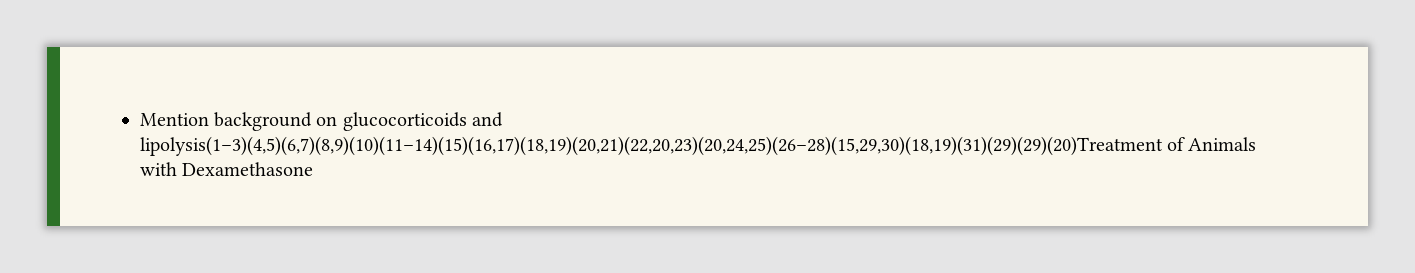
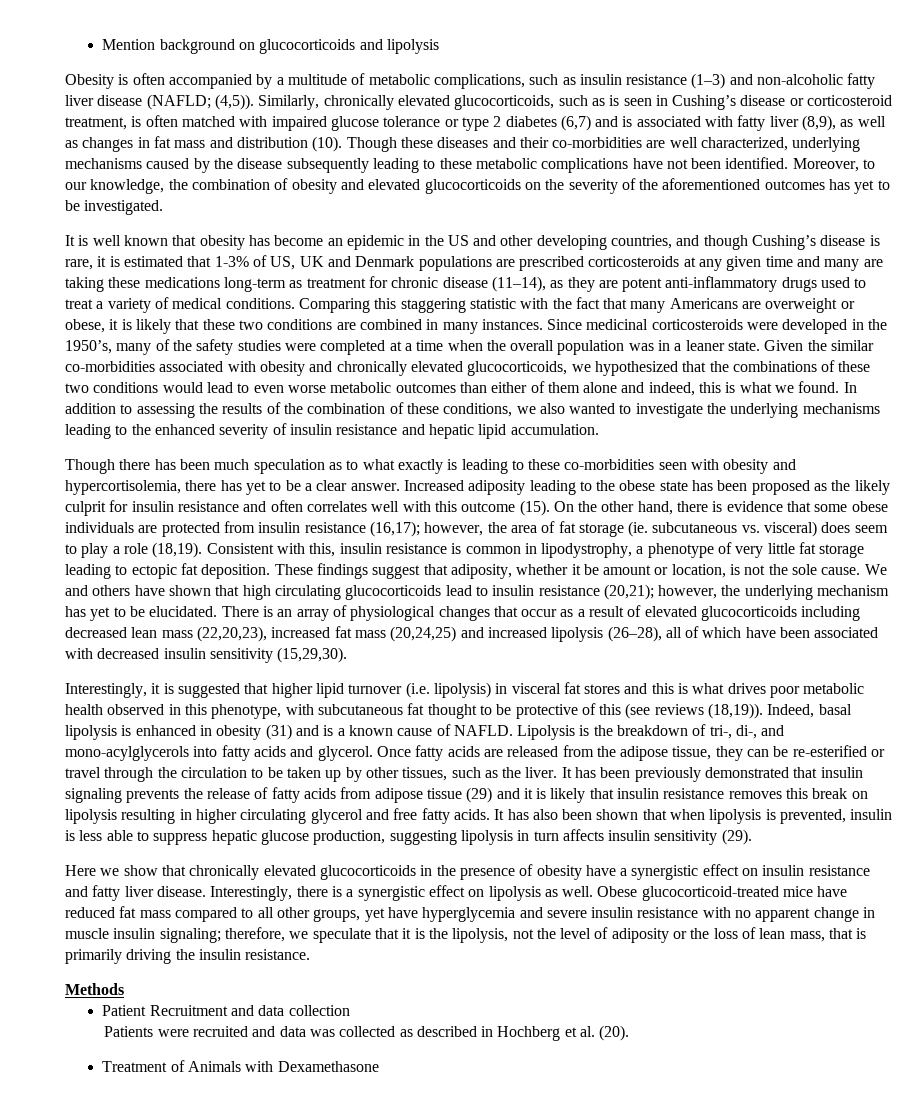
- Mention background on glucocorticoids and lipolysis(1–3)(4,5)(6,7)(8,9)(10)(11–14)(15)(16,17)(18,19)(20,21)(22,20,23)(20,24,25)(26–28)(15,29,30)(18,19)(31)(29)(29)(20)Treatment of Animals with Dexamethasone
+ Mention background on glucocorticoids and lipolysis
+ Obesity is often accompanied by a multitude of metabolic complications, such as insulin resistance (1–3) and non-alcoholic fatty liver disease (NAFLD; (4,5)). Similarly, chronically elevated glucocorticoids, such as is seen in Cushing’s disease or corticosteroid treatment, is often matched with impaired glucose tolerance or type 2 diabetes (6,7) and is associated with fatty liver (8,9), as well as changes in fat mass and distribution (10). Though these diseases and their co-morbidities are well characterized, underlying mechanisms caused by the disease subsequently leading to these metabolic complications have not been identified. Moreover, to our knowledge, the combination of obesity and elevated glucocorticoids on the severity of the aforementioned outcomes has yet to be investigated.
+ It is well known that obesity has become an epidemic in the US and other developing countries, and though Cushing’s disease is rare, it is estimated that 1-3% of US, UK and Denmark populations are prescribed corticosteroids at any given time and many are taking these medications long-term as treatment for chronic disease (11–14), as they are potent anti-inflammatory drugs used to treat a variety of medical conditions. Comparing this staggering statistic with the fact that many Americans are overweight or obese, it is likely that these two conditions are combined in many instances. Since medicinal corticosteroids were developed in the 1950’s, many of the safety studies were completed at a time when the overall population was in a leaner state. Given the similar co-morbidities associated with obesity and chronically elevated glucocorticoids, we hypothesized that the combinations of these two conditions would lead to even worse metabolic outcomes than either of them alone and indeed, this is what we found. In addition to assessing the results of the combination of these conditions, we also wanted to investigate the underlying mechanisms leading to the enhanced severity of insulin resistance and hepatic lipid accumulation.
+ Though there has been much speculation as to what exactly is leading to these co-morbidities seen with obesity and hypercortisolemia, there has yet to be a clear answer. Increased adiposity leading to the obese state has been proposed as the likely culprit for insulin resistance and often correlates well with this outcome (15). On the other hand, there is evidence that some obese individuals are protected from insulin resistance (16,17); however, the area of fat storage (ie. subcutaneous vs. visceral) does seem to play a role (18,19). Consistent with this, insulin resistance is common in lipodystrophy, a phenotype of very little fat storage leading to ectopic fat deposition. These findings suggest that adiposity, whether it be amount or location, is not the sole cause. We and others have shown that high circulating glucocorticoids lead to insulin resistance (20,21); however, the underlying mechanism has yet to be elucidated. There is an array of physiological changes that occur as a result of elevated glucocorticoids including decreased lean mass (22,20,23), increased fat mass (20,24,25) and increased lipolysis (26–28), all of which have been associated with decreased insulin sensitivity (15,29,30).
+ Interestingly, it is suggested that higher lipid turnover (i.e. lipolysis) in visceral fat stores and this is what drives poor metabolic health observed in this phenotype, with subcutaneous fat thought to be protective of this (see reviews (18,19)). Indeed, basal lipolysis is enhanced in obesity (31) and is a known cause of NAFLD. Lipolysis is the breakdown of tri-, di-, and mono-acylglycerols into fatty acids and glycerol. Once fatty acids are released from the adipose tissue, they can be re-esterified or travel through the circulation to be taken up by other tissues, such as the liver. It has been previously demonstrated that insulin signaling prevents the release of fatty acids from adipose tissue (29) and it is likely that insulin resistance removes this break on lipolysis resulting in higher circulating glycerol and free fatty acids. It has also been shown that when lipolysis is prevented, insulin is less able to suppress hepatic glucose production, suggesting lipolysis in turn affects insulin sensitivity (29).
+ Here we show that chronically elevated glucocorticoids in the presence of obesity have a synergistic effect on insulin resistance and fatty liver disease. Interestingly, there is a synergistic effect on lipolysis as well. Obese glucocorticoid-treated mice have reduced fat mass compared to all other groups, yet have hyperglycemia and severe insulin resistance with no apparent change in muscle insulin signaling; therefore, we speculate that it is the lipolysis, not the level of adiposity or the loss of lean mass, that is primarily driving the insulin resistance.
+ Methods
+ Patient Recruitment and data collection
+ Patients were recruited and data was collected as described in Hochberg et al. (20).
+ Treatment of Animals with Dexamethasone

